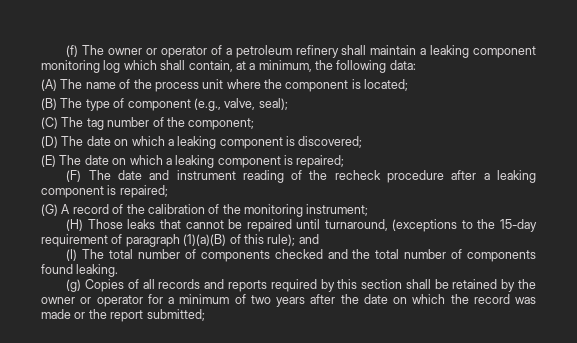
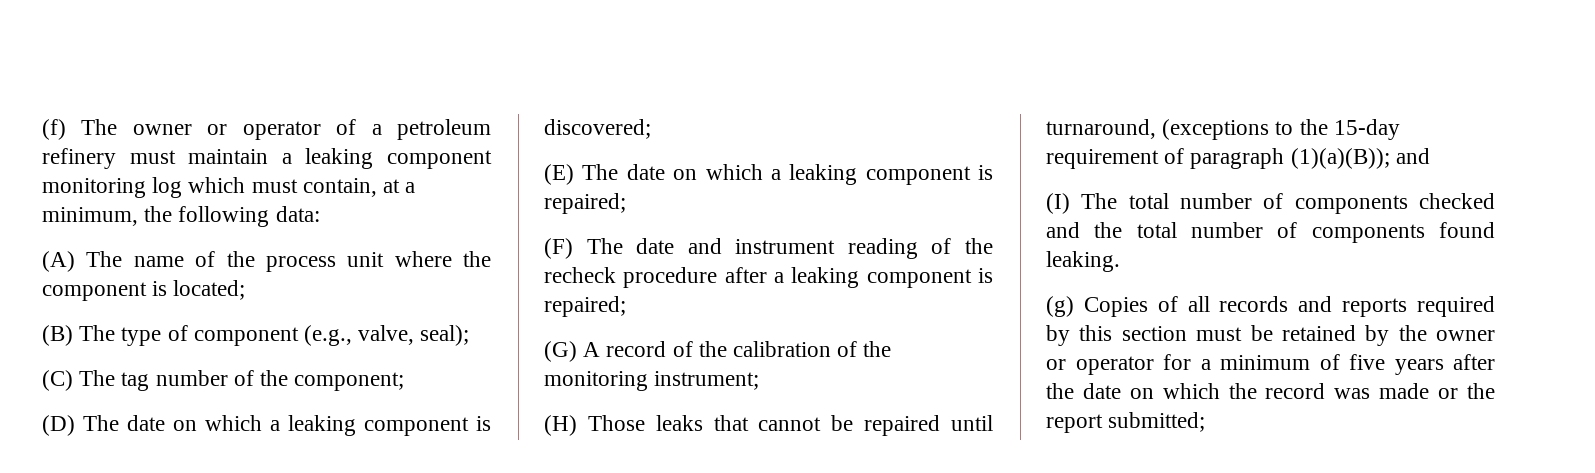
- (f) The owner or operator of a petroleum refinery shall maintain a leaking component monitoring log which shall contain, at a minimum, the following data:
+ (f) The owner or operator of a petroleum refinery must maintain a leaking component monitoring log which must contain, at a minimum, the following data:
- (H) Those leaks that cannot be repaired until turnaround, (exceptions to the 15-day requirement of paragraph (1)(a)(B) of this rule); and
+ (H) Those leaks that cannot be repaired until turnaround, (exceptions to the 15-day requirement of paragraph (1)(a)(B)); and
- (g) Copies of all records and reports required by this section shall be retained by the owner or operator for a minimum of two years after the date on which the record was made or the report submitted;
+ (g) Copies of all records and reports required by this section must be retained by the owner or operator for a minimum of five years after the date on which the record was made or the report submitted;

